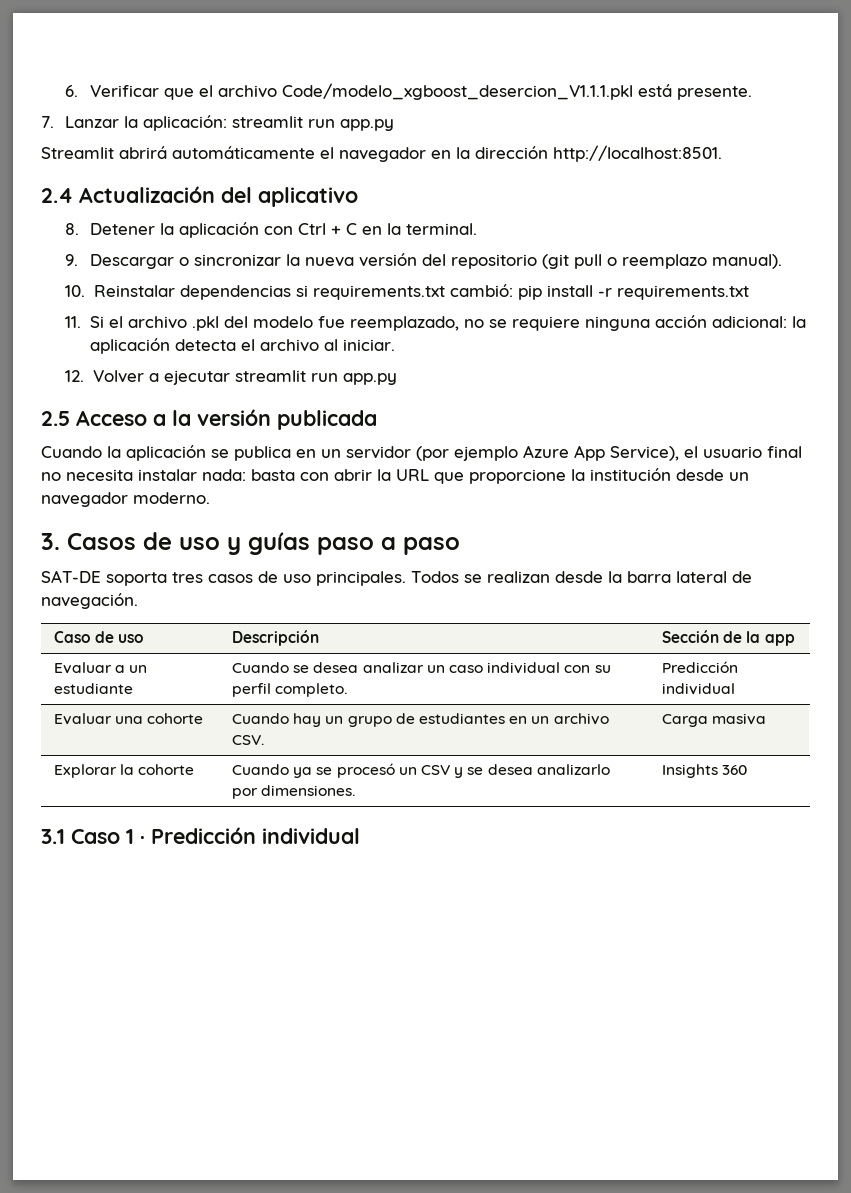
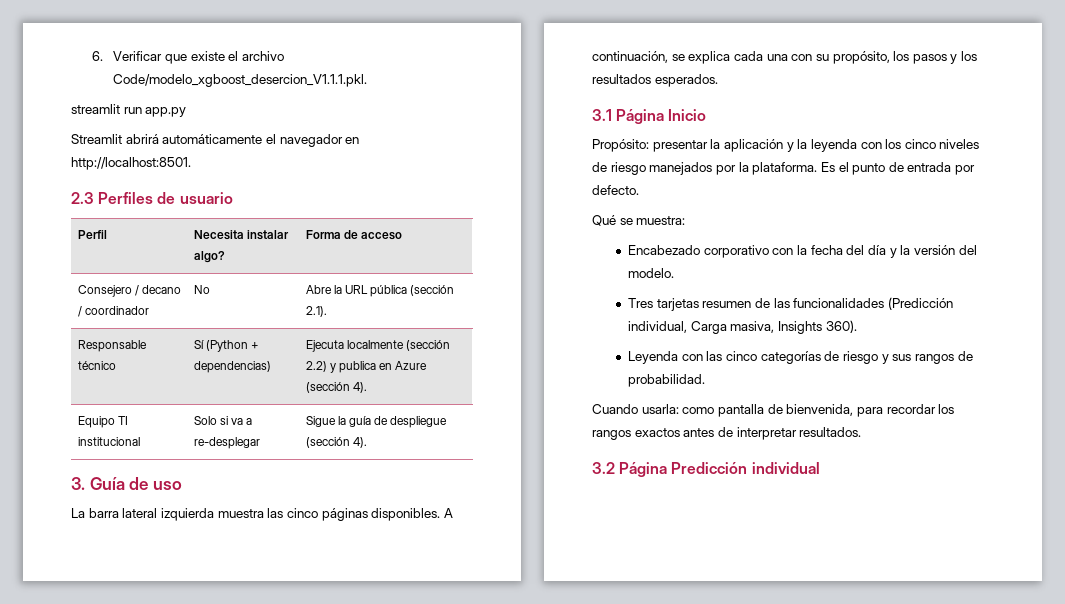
- 6. Verificar que el archivo Code/modelo_xgboost_desercion_V1.1.1.pkl está presente.
- 7. Lanzar la aplicación: streamlit run app.py
+ 6. Verificar que existe el archivo Code/modelo_xgboost_desercion_V1.1.1.pkl.
+ streamlit run app.py
- Streamlit abrirá automáticamente el navegador en la dirección http://localhost:8501.
+ Streamlit abrirá automáticamente el navegador en http://localhost:8501.
- 2.4 Actualización del aplicativo
- 8. Detener la aplicación con Ctrl + C en la terminal.
- 9. Descargar o sincronizar la nueva versión del repositorio (git pull o reemplazo manual).
- 10. Reinstalar dependencias si requirements.txt cambió: pip install -r requirements.txt
- 11. Si el archivo .pkl del modelo fue reemplazado, no se requiere ninguna acción adicional: la aplicación detecta el archivo al iniciar.
- 12. Volver a ejecutar streamlit run app.py
- 2.5 Acceso a la versión publicada
- Cuando la aplicación se publica en un servidor (por ejemplo Azure App Service), el usuario final no necesita instalar nada: basta con abrir la URL que proporcione la institución desde un navegador moderno.
- 3. Casos de uso y guías paso a paso
- SAT-DE soporta tres casos de uso principales. Todos se realizan desde la barra lateral de navegación.
- Caso de uso | Descripción | Sección de la app
- Evaluar a un estudiante | Cuando se desea analizar un caso individual con su perfil completo. | Predicción individual
- Evaluar una cohorte | Cuando hay un grupo de estudiantes en un archivo CSV. | Carga masiva
- Explorar la cohorte | Cuando ya se procesó un CSV y se desea analizarlo por dimensiones. | Insights 360
- 3.1 Caso 1 · Predicción individual
+ 2.3 Perfiles de usuario
+ Perfil | Necesita instalar algo? | Forma de acceso
+ Consejero / decano / coordinador | No | Abre la URL pública (sección 2.1).
+ Responsable técnico | Sí (Python + dependencias) | Ejecuta localmente (sección 2.2) y publica en Azure (sección 4).
+ Equipo TI institucional | Solo si va a re-desplegar | Sigue la guía de despliegue (sección 4).
+ 3. Guía de uso
+ La barra lateral izquierda muestra las cinco páginas disponibles. A continuación, se explica cada una con su propósito, los pasos y los resultados esperados.
+ 3.1 Página Inicio
+ Propósito: presentar la aplicación y la leyenda con los cinco niveles de riesgo manejados por la plataforma. Es el punto de entrada por defecto.
+ Qué se muestra:
+ Encabezado corporativo con la fecha del día y la versión del modelo.
+ Tres tarjetas resumen de las funcionalidades (Predicción individual, Carga masiva, Insights 360).
+ Leyenda con las cinco categorías de riesgo y sus rangos de probabilidad.
+ Cuando usarla: como pantalla de bienvenida, para recordar los rangos exactos antes de interpretar resultados.
+ 3.2 Página Predicción individual

